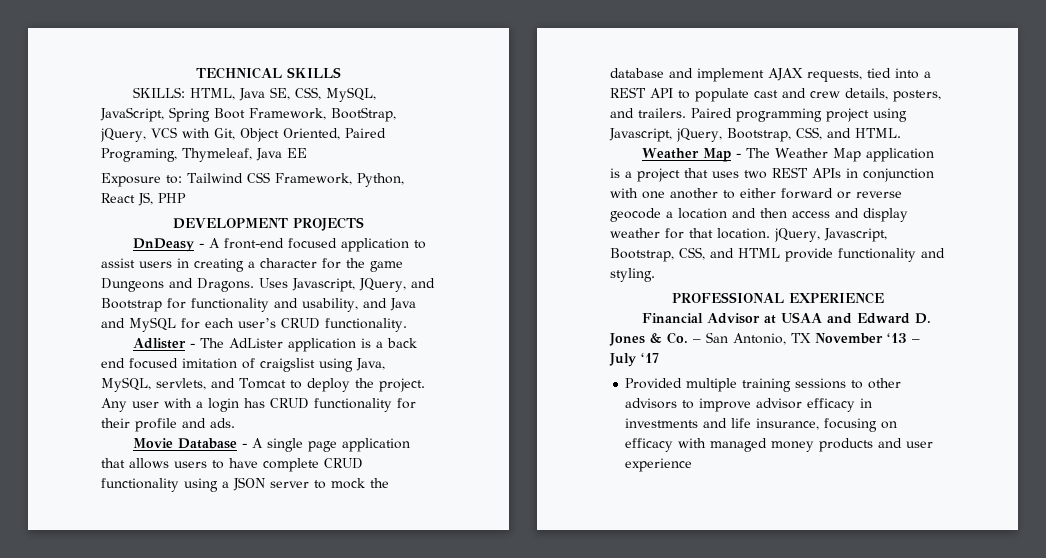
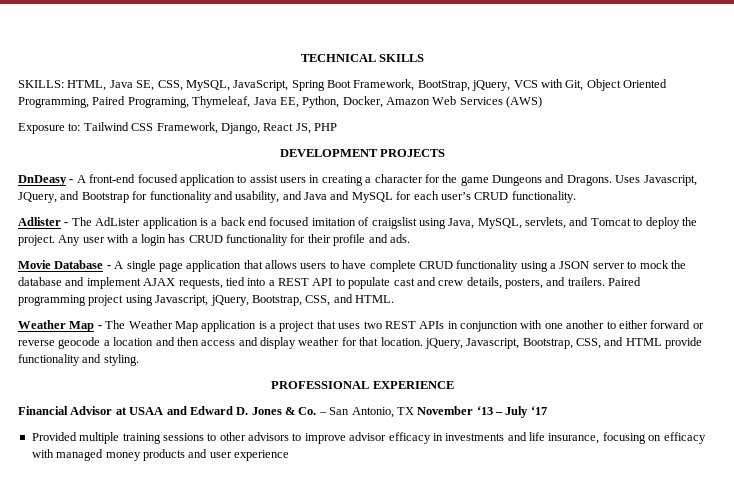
- SKILLS: HTML, Java SE, CSS, MySQL, JavaScript, Spring Boot Framework, BootStrap, jQuery, VCS with Git, Object Oriented, Paired Programing, Thymeleaf, Java EE
+ SKILLS: HTML, Java SE, CSS, MySQL, JavaScript, Spring Boot Framework, BootStrap, jQuery, VCS with Git, Object Oriented Programming, Paired Programing, Thymeleaf, Java EE, Python, Docker, Amazon Web Services (AWS)
- Exposure to: Tailwind CSS Framework, Python, React JS, PHP
+ Exposure to: Tailwind CSS Framework, Django, React JS, PHP

